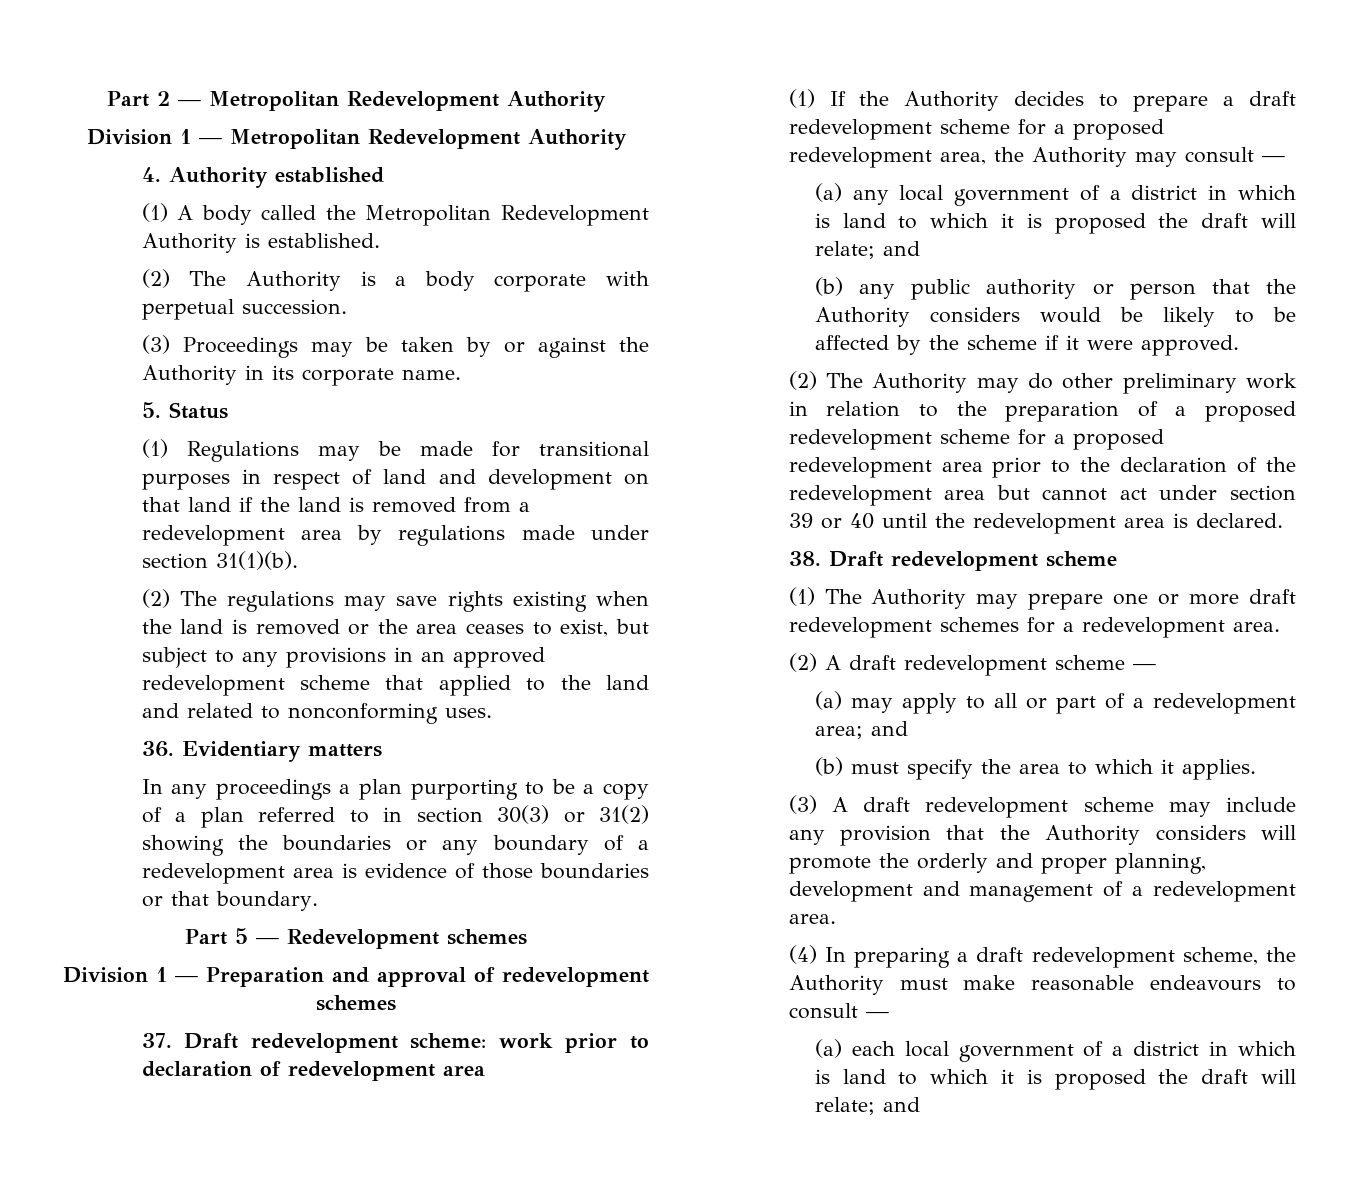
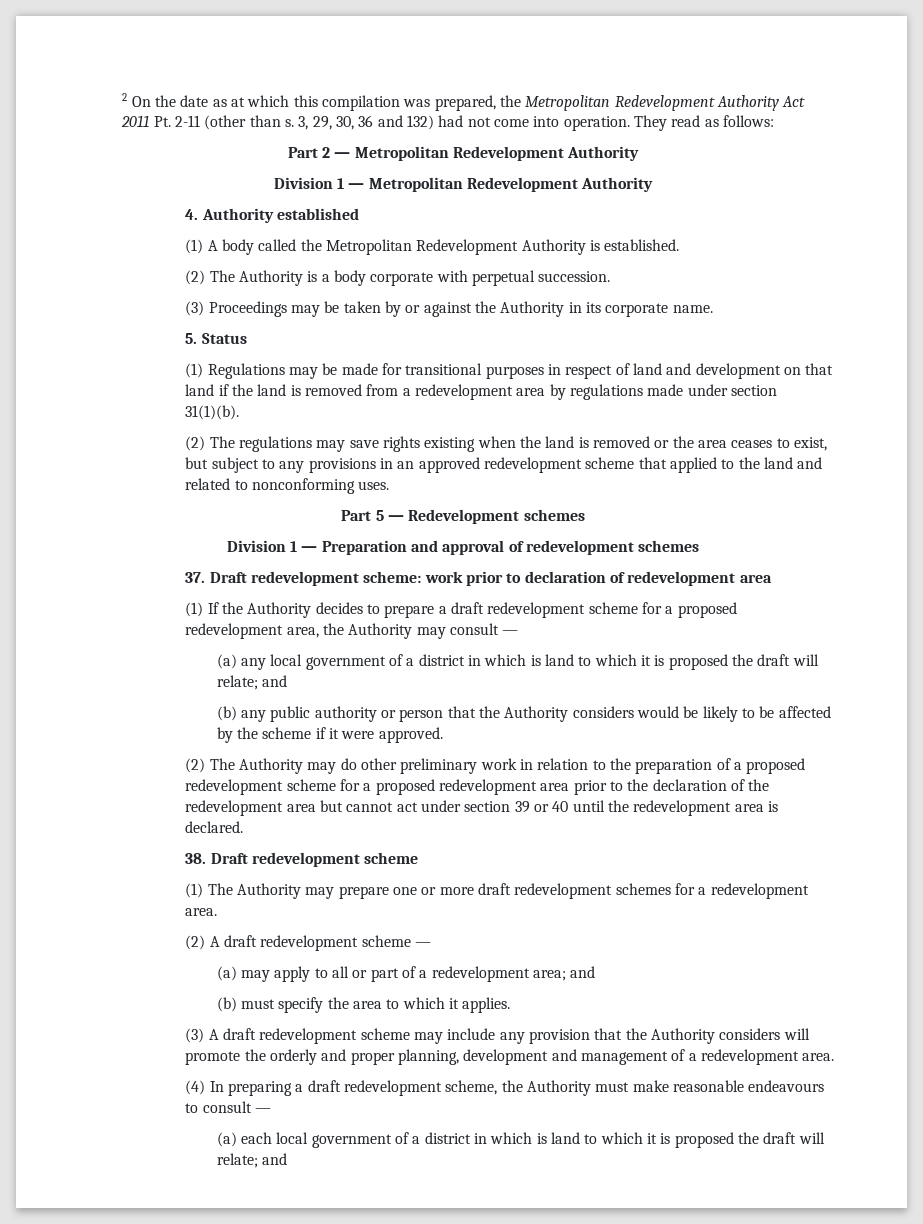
+ 2 On the date as at which this compilation was prepared, the Metropolitan Redevelopment Authority Act 2011 Pt. 2-11 (other than s. 3, 29, 30, 36 and 132) had not come into operation. They read as follows:
- 36. Evidentiary matters
- In any proceedings a plan purporting to be a copy of a plan referred to in section 30(3) or 31(2) showing the boundaries or any boundary of a redevelopment area is evidence of those boundaries or that boundary.

